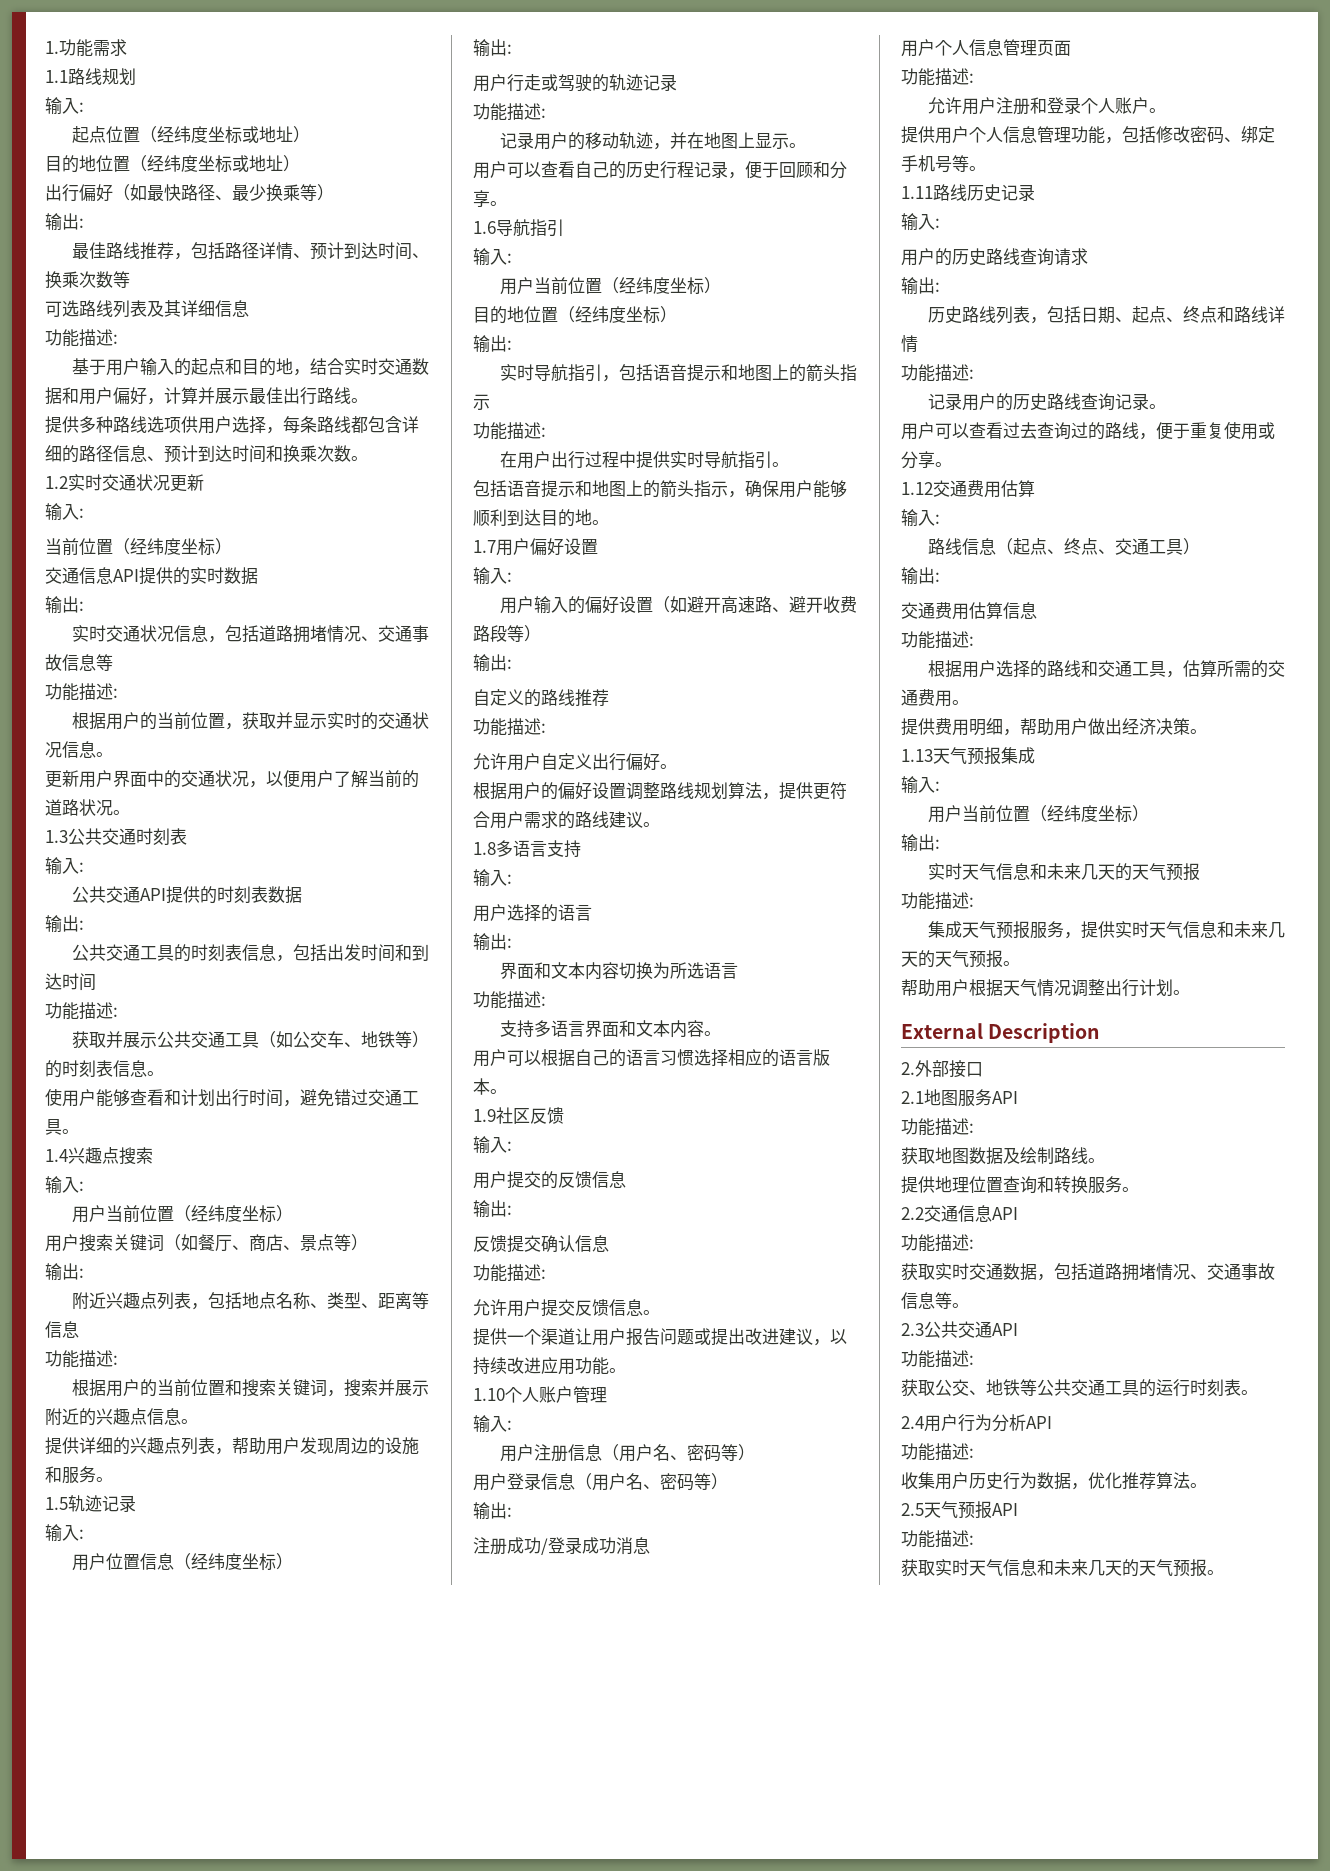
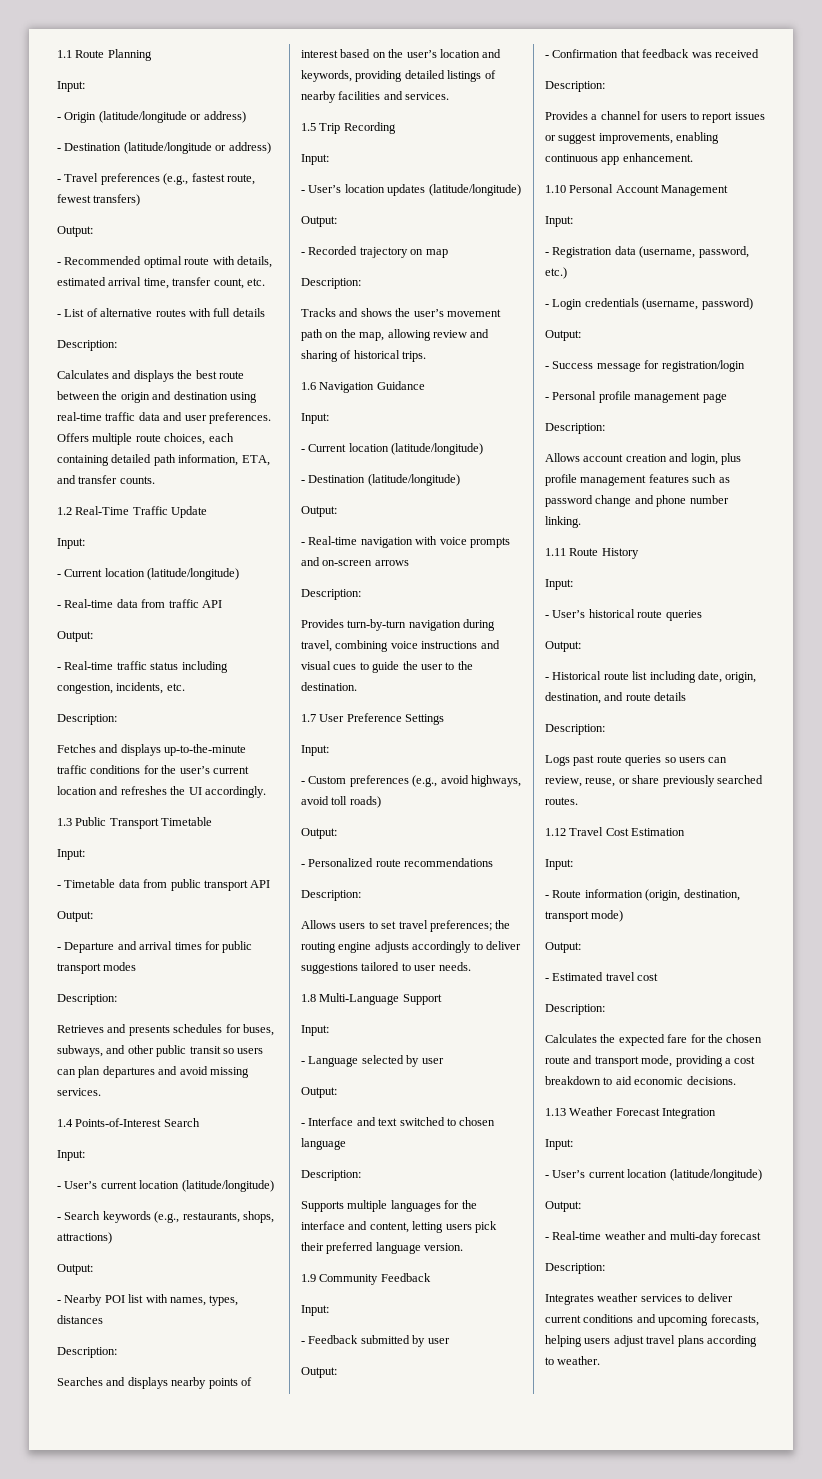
- 1.功能需求
- 1.1路线规划
- 输入:
- 起点位置（经纬度坐标或地址）
- 目的地位置（经纬度坐标或地址）
- 出行偏好（如最快路径、最少换乘等）
- 输出:
- 最佳路线推荐，包括路径详情、预计到达时间、换乘次数等
- 可选路线列表及其详细信息
- 功能描述:
- 基于用户输入的起点和目的地，结合实时交通数据和用户偏好，计算并展示最佳出行路线。
- 提供多种路线选项供用户选择，每条路线都包含详细的路径信息、预计到达时间和换乘次数。
- 1.2实时交通状况更新
- 输入:
- 当前位置（经纬度坐标）
- 交通信息API提供的实时数据
- 输出:
- 实时交通状况信息，包括道路拥堵情况、交通事故信息等
- 功能描述:
- 根据用户的当前位置，获取并显示实时的交通状况信息。
- 更新用户界面中的交通状况，以便用户了解当前的道路状况。
- 1.3公共交通时刻表
- 输入:
- 公共交通API提供的时刻表数据
- 输出:
- 公共交通工具的时刻表信息，包括出发时间和到达时间
- 功能描述:
- 获取并展示公共交通工具（如公交车、地铁等）的时刻表信息。
- 使用户能够查看和计划出行时间，避免错过交通工具。
- 1.4兴趣点搜索
- 输入:
- 用户当前位置（经纬度坐标）
- 用户搜索关键词（如餐厅、商店、景点等）
- 输出:
- 附近兴趣点列表，包括地点名称、类型、距离等信息
- 功能描述:
- 根据用户的当前位置和搜索关键词，搜索并展示附近的兴趣点信息。
- 提供详细的兴趣点列表，帮助用户发现周边的设施和服务。
- 1.5轨迹记录
- 输入:
- 用户位置信息（经纬度坐标）
- 输出:
- 用户行走或驾驶的轨迹记录
- 功能描述:
- 记录用户的移动轨迹，并在地图上显示。
- 用户可以查看自己的历史行程记录，便于回顾和分享。
- 1.6导航指引
- 输入:
- 用户当前位置（经纬度坐标）
- 目的地位置（经纬度坐标）
- 输出:
- 实时导航指引，包括语音提示和地图上的箭头指示
- 功能描述:
- 在用户出行过程中提供实时导航指引。
- 包括语音提示和地图上的箭头指示，确保用户能够顺利到达目的地。
- 1.7用户偏好设置
- 输入:
- 用户输入的偏好设置（如避开高速路、避开收费路段等）
- 输出:
- 自定义的路线推荐
- 功能描述:
- 允许用户自定义出行偏好。
- 根据用户的偏好设置调整路线规划算法，提供更符合用户需求的路线建议。
- 1.8多语言支持
- 输入:
- 用户选择的语言
- 输出:
- 界面和文本内容切换为所选语言
- 功能描述:
- 支持多语言界面和文本内容。
- 用户可以根据自己的语言习惯选择相应的语言版本。
- 1.9社区反馈
- 输入:
- 用户提交的反馈信息
- 输出:
- 反馈提交确认信息
- 功能描述:
- 允许用户提交反馈信息。
- 提供一个渠道让用户报告问题或提出改进建议，以持续改进应用功能。
- 1.10个人账户管理
- 输入:
- 用户注册信息（用户名、密码等）
- 用户登录信息（用户名、密码等）
- 输出:
- 注册成功/登录成功消息
- 用户个人信息管理页面
- 功能描述:
- 允许用户注册和登录个人账户。
- 提供用户个人信息管理功能，包括修改密码、绑定手机号等。
- 1.11路线历史记录
- 输入:
- 用户的历史路线查询请求
- 输出:
- 历史路线列表，包括日期、起点、终点和路线详情
- 功能描述:
- 记录用户的历史路线查询记录。
- 用户可以查看过去查询过的路线，便于重复使用或分享。
- 1.12交通费用估算
- 输入:
- 路线信息（起点、终点、交通工具）
- 输出:
- 交通费用估算信息
- 功能描述:
- 根据用户选择的路线和交通工具，估算所需的交通费用。
- 提供费用明细，帮助用户做出经济决策。
- 1.13天气预报集成
- 输入:
- 用户当前位置（经纬度坐标）
- 输出:
- 实时天气信息和未来几天的天气预报
- 功能描述:
- 集成天气预报服务，提供实时天气信息和未来几天的天气预报。
- 帮助用户根据天气情况调整出行计划。
- External Description
- 2.外部接口
- 2.1地图服务API
- 功能描述:
- 获取地图数据及绘制路线。
- 提供地理位置查询和转换服务。
- 2.2交通信息API
- 功能描述:
- 获取实时交通数据，包括道路拥堵情况、交通事故信息等。
- 2.3公共交通API
- 功能描述:
- 获取公交、地铁等公共交通工具的运行时刻表。
- 2.4用户行为分析API
- 功能描述:
- 收集用户历史行为数据，优化推荐算法。
- 2.5天气预报API
- 功能描述:
- 获取实时天气信息和未来几天的天气预报。
+ 1.1 Route Planning
+ Input:
+ - Origin (latitude/longitude or address)
+ - Destination (latitude/longitude or address)
+ - Travel preferences (e.g., fastest route, fewest transfers)
+ Output:
+ - Recommended optimal route with details, estimated arrival time, transfer count, etc.
+ - List of alternative routes with full details
+ Description:
+ Calculates and displays the best route between the origin and destination using real-time traffic data and user preferences. Offers multiple route choices, each containing detailed path information, ETA, and transfer counts.
+ 1.2 Real-Time Traffic Update
+ Input:
+ - Current location (latitude/longitude)
+ - Real-time data from traffic API
+ Output:
+ - Real-time traffic status including congestion, incidents, etc.
+ Description:
+ Fetches and displays up-to-the-minute traffic conditions for the user’s current location and refreshes the UI accordingly.
+ 1.3 Public Transport Timetable
+ Input:
+ - Timetable data from public transport API
+ Output:
+ - Departure and arrival times for public transport modes
+ Description:
+ Retrieves and presents schedules for buses, subways, and other public transit so users can plan departures and avoid missing services.
+ 1.4 Points-of-Interest Search
+ Input:
+ - User’s current location (latitude/longitude)
+ - Search keywords (e.g., restaurants, shops, attractions)
+ Output:
+ - Nearby POI list with names, types, distances
+ Description:
+ Searches and displays nearby points of interest based on the user’s location and keywords, providing detailed listings of nearby facilities and services.
+ 1.5 Trip Recording
+ Input:
+ - User’s location updates (latitude/longitude)
+ Output:
+ - Recorded trajectory on map
+ Description:
+ Tracks and shows the user’s movement path on the map, allowing review and sharing of historical trips.
+ 1.6 Navigation Guidance
+ Input:
+ - Current location (latitude/longitude)
+ - Destination (latitude/longitude)
+ Output:
+ - Real-time navigation with voice prompts and on-screen arrows
+ Description:
+ Provides turn-by-turn navigation during travel, combining voice instructions and visual cues to guide the user to the destination.
+ 1.7 User Preference Settings
+ Input:
+ - Custom preferences (e.g., avoid highways, avoid toll roads)
+ Output:
+ - Personalized route recommendations
+ Description:
+ Allows users to set travel preferences; the routing engine adjusts accordingly to deliver suggestions tailored to user needs.
+ 1.8 Multi-Language Support
+ Input:
+ - Language selected by user
+ Output:
+ - Interface and text switched to chosen language
+ Description:
+ Supports multiple languages for the interface and content, letting users pick their preferred language version.
+ 1.9 Community Feedback
+ Input:
+ - Feedback submitted by user
+ Output:
+ - Confirmation that feedback was received
+ Description:
+ Provides a channel for users to report issues or suggest improvements, enabling continuous app enhancement.
+ 1.10 Personal Account Management
+ Input:
+ - Registration data (username, password, etc.)
+ - Login credentials (username, password)
+ Output:
+ - Success message for registration/login
+ - Personal profile management page
+ Description:
+ Allows account creation and login, plus profile management features such as password change and phone number linking.
+ 1.11 Route History
+ Input:
+ - User’s historical route queries
+ Output:
+ - Historical route list including date, origin, destination, and route details
+ Description:
+ Logs past route queries so users can review, reuse, or share previously searched routes.
+ 1.12 Travel Cost Estimation
+ Input:
+ - Route information (origin, destination, transport mode)
+ Output:
+ - Estimated travel cost
+ Description:
+ Calculates the expected fare for the chosen route and transport mode, providing a cost breakdown to aid economic decisions.
+ 1.13 Weather Forecast Integration
+ Input:
+ - User’s current location (latitude/longitude)
+ Output:
+ - Real-time weather and multi-day forecast
+ Description:
+ Integrates weather services to deliver current conditions and upcoming forecasts, helping users adjust travel plans according to weather.

